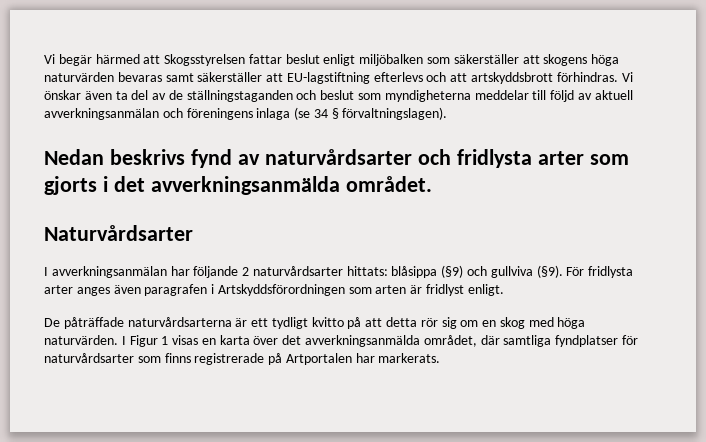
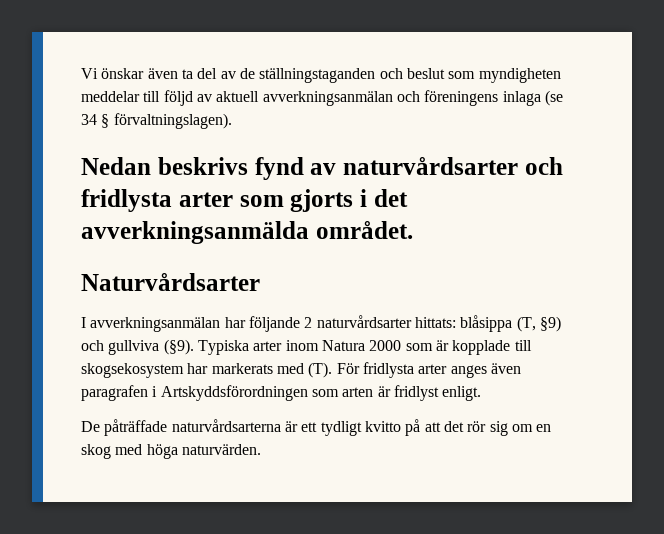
- Vi begär härmed att Skogsstyrelsen fattar beslut enligt miljöbalken som säkerställer att skogens höga naturvärden bevaras samt säkerställer att EU-lagstiftning efterlevs och att artskyddsbrott förhindras. Vi önskar även ta del av de ställningstaganden och beslut som myndigheterna meddelar till följd av aktuell avverkningsanmälan och föreningens inlaga (se 34 § förvaltningslagen).
+ Vi önskar även ta del av de ställningstaganden och beslut som myndigheten meddelar till följd av aktuell avverkningsanmälan och föreningens inlaga (se 34 § förvaltningslagen).
- I avverkningsanmälan har följande 2 naturvårdsarter hittats: blåsippa (§9) och gullviva (§9).
+ I avverkningsanmälan har följande 2 naturvårdsarter hittats: blåsippa (T, §9) och gullviva (§9).
- För fridlysta arter anges även paragrafen i Artskyddsförordningen som arten är fridlyst enligt.
+ Typiska arter inom Natura 2000 som är kopplade till skogsekosystem har markerats med (T). För fridlysta arter anges även paragrafen i Artskyddsförordningen som arten är fridlyst enligt.
- De påträffade naturvårdsarterna är ett tydligt kvitto på att detta rör sig om en skog med höga naturvärden. I Figur 1 visas en karta över det avverkningsanmälda området, där samtliga fyndplatser för naturvårdsarter som finns registrerade på Artportalen har markerats.
+ De påträffade naturvårdsarterna är ett tydligt kvitto på att det rör sig om en skog med höga naturvärden.

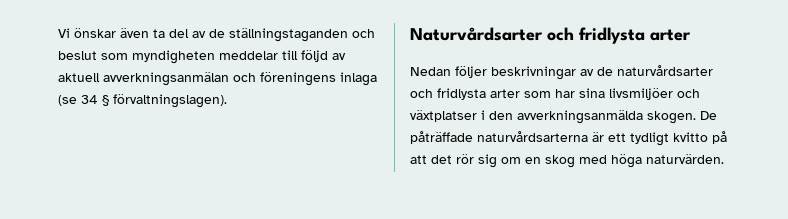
- Nedan beskrivs fynd av naturvårdsarter och fridlysta arter som gjorts i det avverkningsanmälda området.
- Naturvårdsarter
- I avverkningsanmälan har följande 2 naturvårdsarter hittats: blåsippa (T, §9) och gullviva (§9). Typiska arter inom Natura 2000 som är kopplade till skogsekosystem har markerats med (T). För fridlysta arter anges även paragrafen i Artskyddsförordningen som arten är fridlyst enligt.
- De påträffade naturvårdsarterna är ett tydligt kvitto på att det rör sig om en skog med höga naturvärden.
+ Naturvårdsarter och fridlysta arter
+ Nedan följer beskrivningar av de naturvårdsarter och fridlysta arter som har sina livsmiljöer och växtplatser i den avverkningsanmälda skogen. De påträffade naturvårdsarterna är ett tydligt kvitto på att det rör sig om en skog med höga naturvärden.

